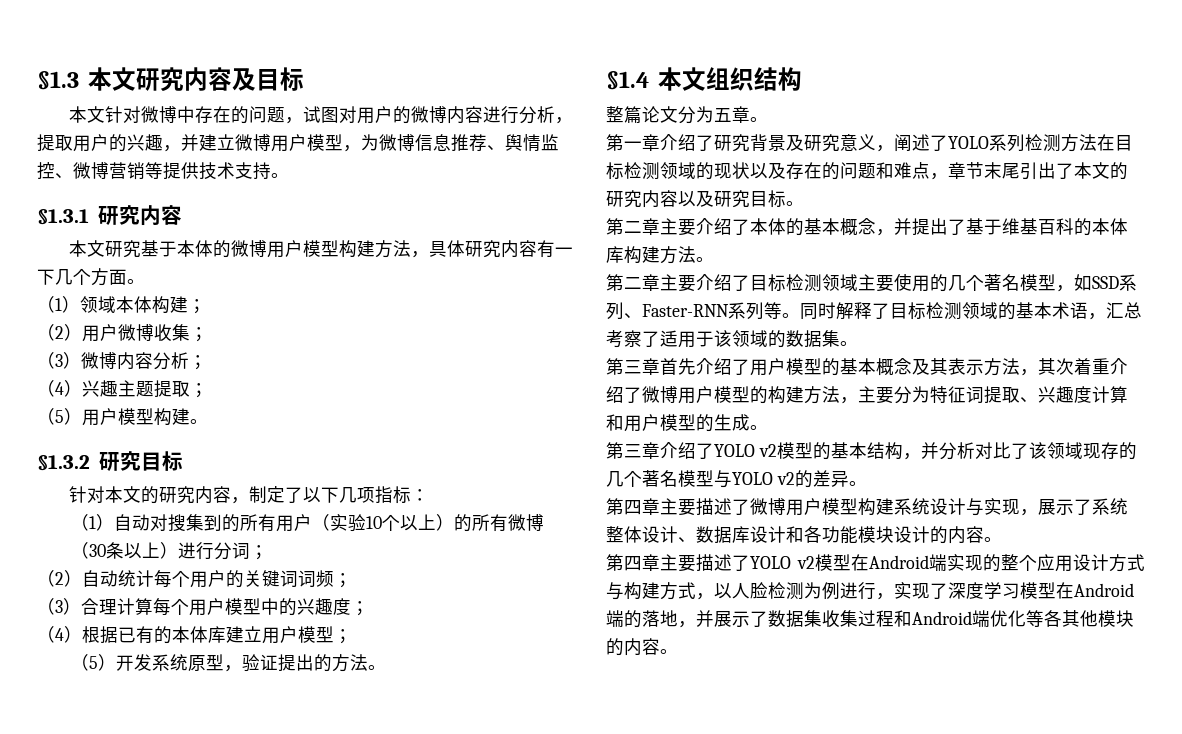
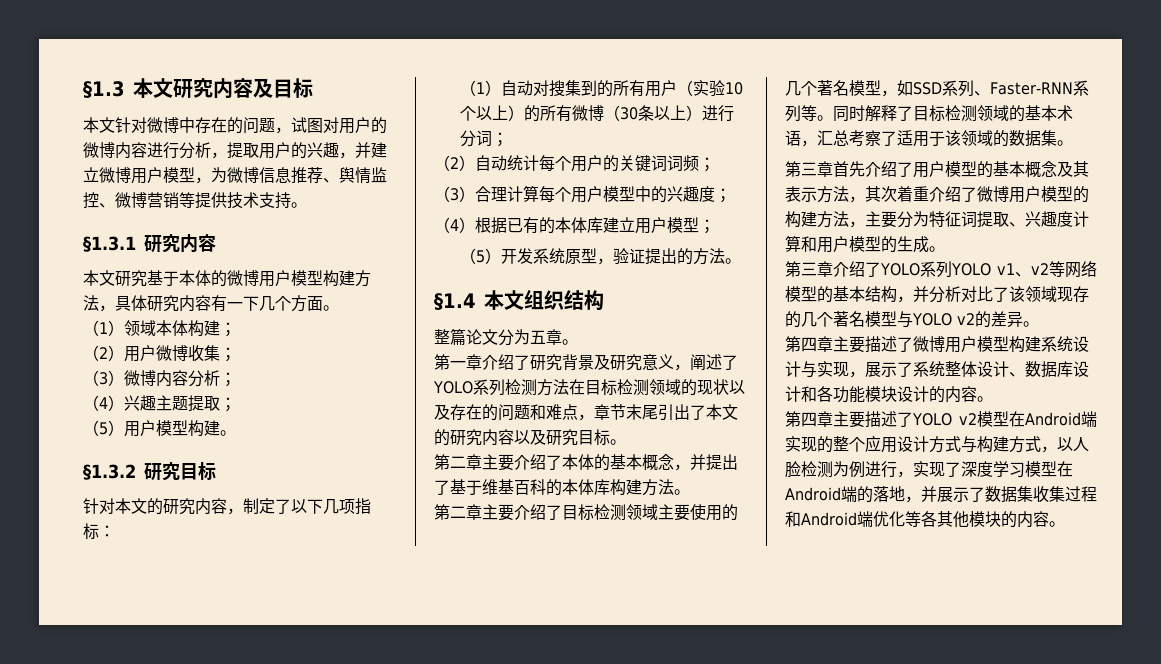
- 第三章介绍了YOLO v2模型的基本结构，并分析对比了该领域现存的几个著名模型与YOLO v2的差异。
+ 第三章介绍了YOLO系列YOLO v1、v2等网络模型的基本结构，并分析对比了该领域现存的几个著名模型与YOLO v2的差异。

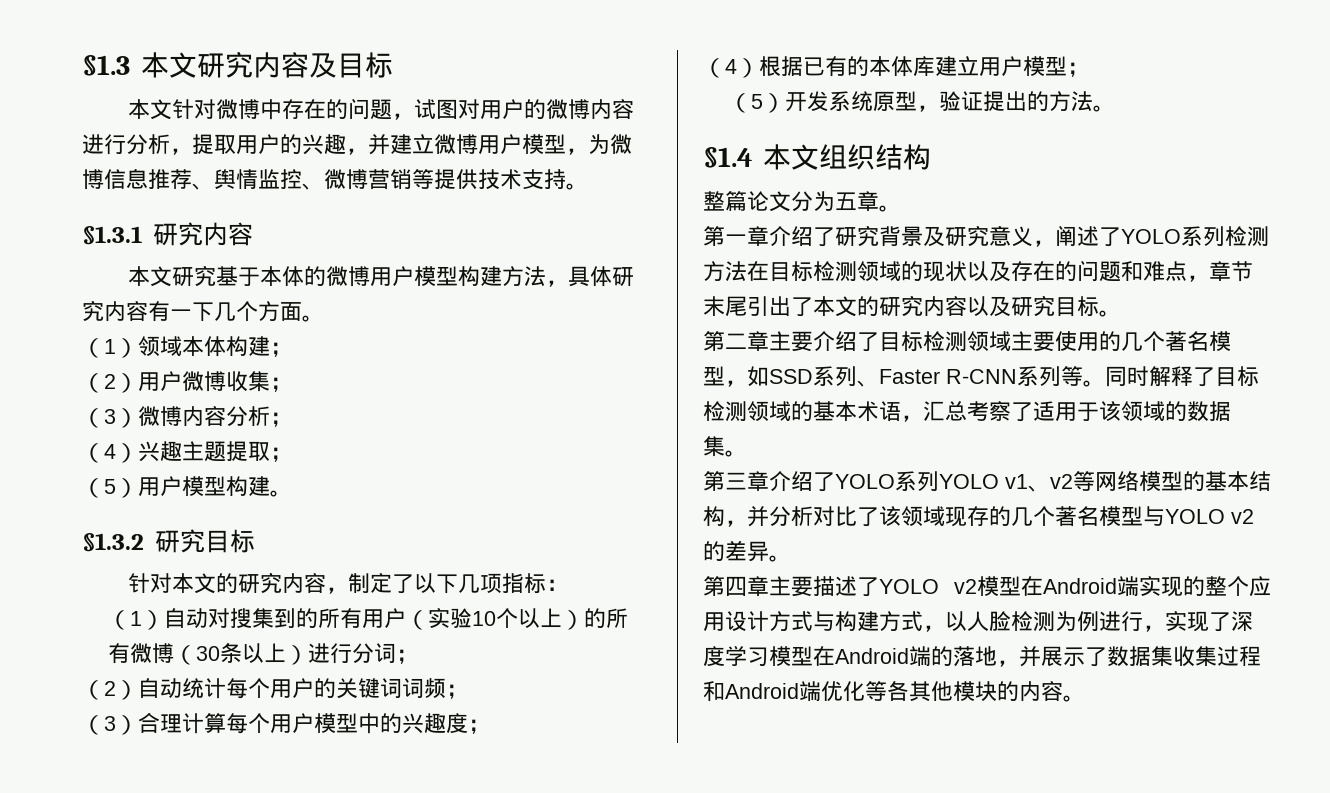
- 第二章主要介绍了本体的基本概念，并提出了基于维基百科的本体库构建方法。
- 第二章主要介绍了目标检测领域主要使用的几个著名模型，如SSD系列、Faster-RNN系列等。
+ 第二章主要介绍了目标检测领域主要使用的几个著名模型，如SSD系列、Faster R-CNN系列等。
- 第三章首先介绍了用户模型的基本概念及其表示方法，其次着重介绍了微博用户模型的构建方法，主要分为特征词提取、兴趣度计算和用户模型的生成。
- 第四章主要描述了微博用户模型构建系统设计与实现，展示了系统整体设计、数据库设计和各功能模块设计的内容。

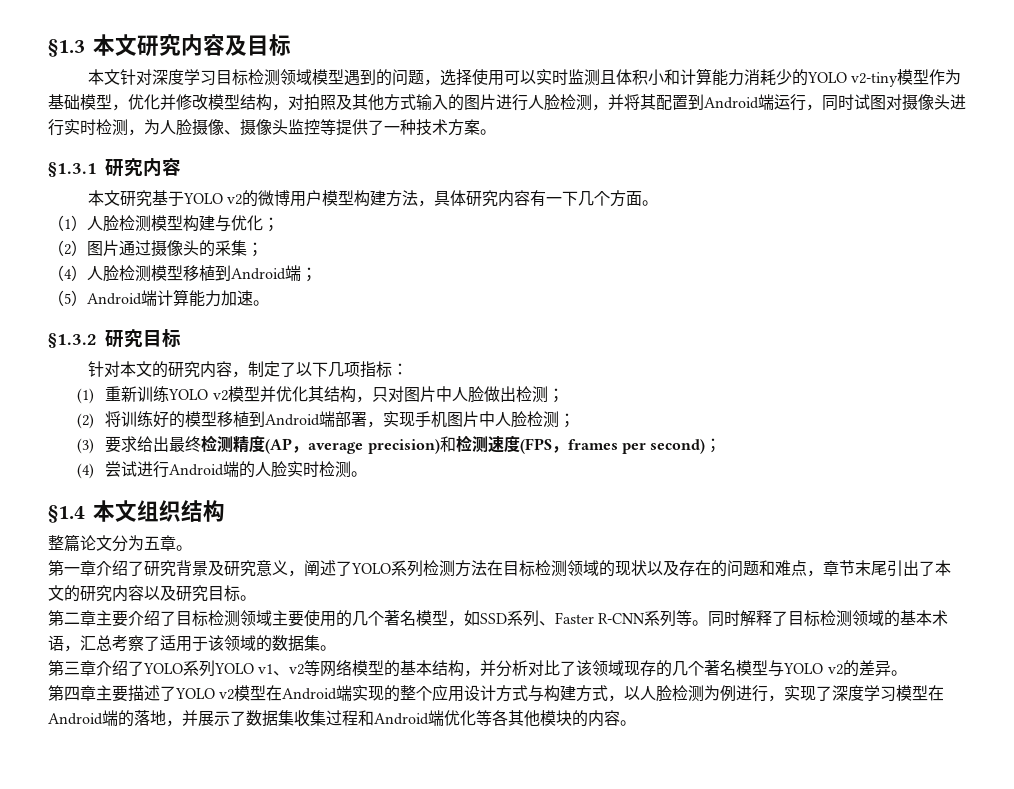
- 本文针对微博中存在的问题，试图对用户的微博内容进行分析，提取用户的兴趣，并建立微博用户模型，为微博信息推荐、舆情监控、微博营销等提供技术支持。
+ 本文针对深度学习目标检测领域模型遇到的问题，选择使用可以实时监测且体积小和计算能力消耗少的YOLO v2-tiny模型作为基础模型，优化并修改模型结构，对拍照及其他方式输入的图片进行人脸检测，并将其配置到Android端运行，同时试图对摄像头进行实时检测，为人脸摄像、摄像头监控等提供了一种技术方案。
- 本文研究基于本体的微博用户模型构建方法，具体研究内容有一下几个方面。
+ 本文研究基于YOLO v2的微博用户模型构建方法，具体研究内容有一下几个方面。
- （1）领域本体构建；
- （2）用户微博收集；
- （3）微博内容分析；
- （4）兴趣主题提取；
- （5）用户模型构建。
+ （1）人脸检测模型构建与优化；
+ （2）图片通过摄像头的采集；
+ （4）人脸检测模型移植到Android端；
+ （5）Android端计算能力加速。
- （1）自动对搜集到的所有用户（实验10个以上）的所有微博（30条以上）进行分词；
- （2）自动统计每个用户的关键词词频；
- （3）合理计算每个用户模型中的兴趣度；
- （4）根据已有的本体库建立用户模型；
- （5）开发系统原型，验证提出的方法。
+ (1)重新训练YOLO v2模型并优化其结构，只对图片中人脸做出检测；
+ (2)将训练好的模型移植到Android端部署，实现手机图片中人脸检测；
+ (3)要求给出最终检测精度(AP，average precision)和检测速度(FPS，frames per second)；
+ (4)尝试进行Android端的人脸实时检测。

